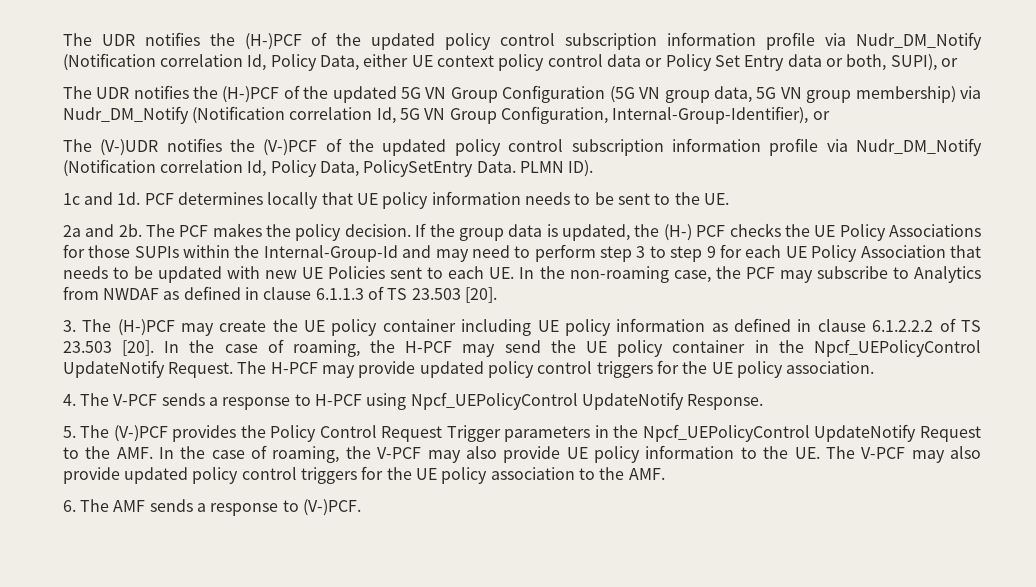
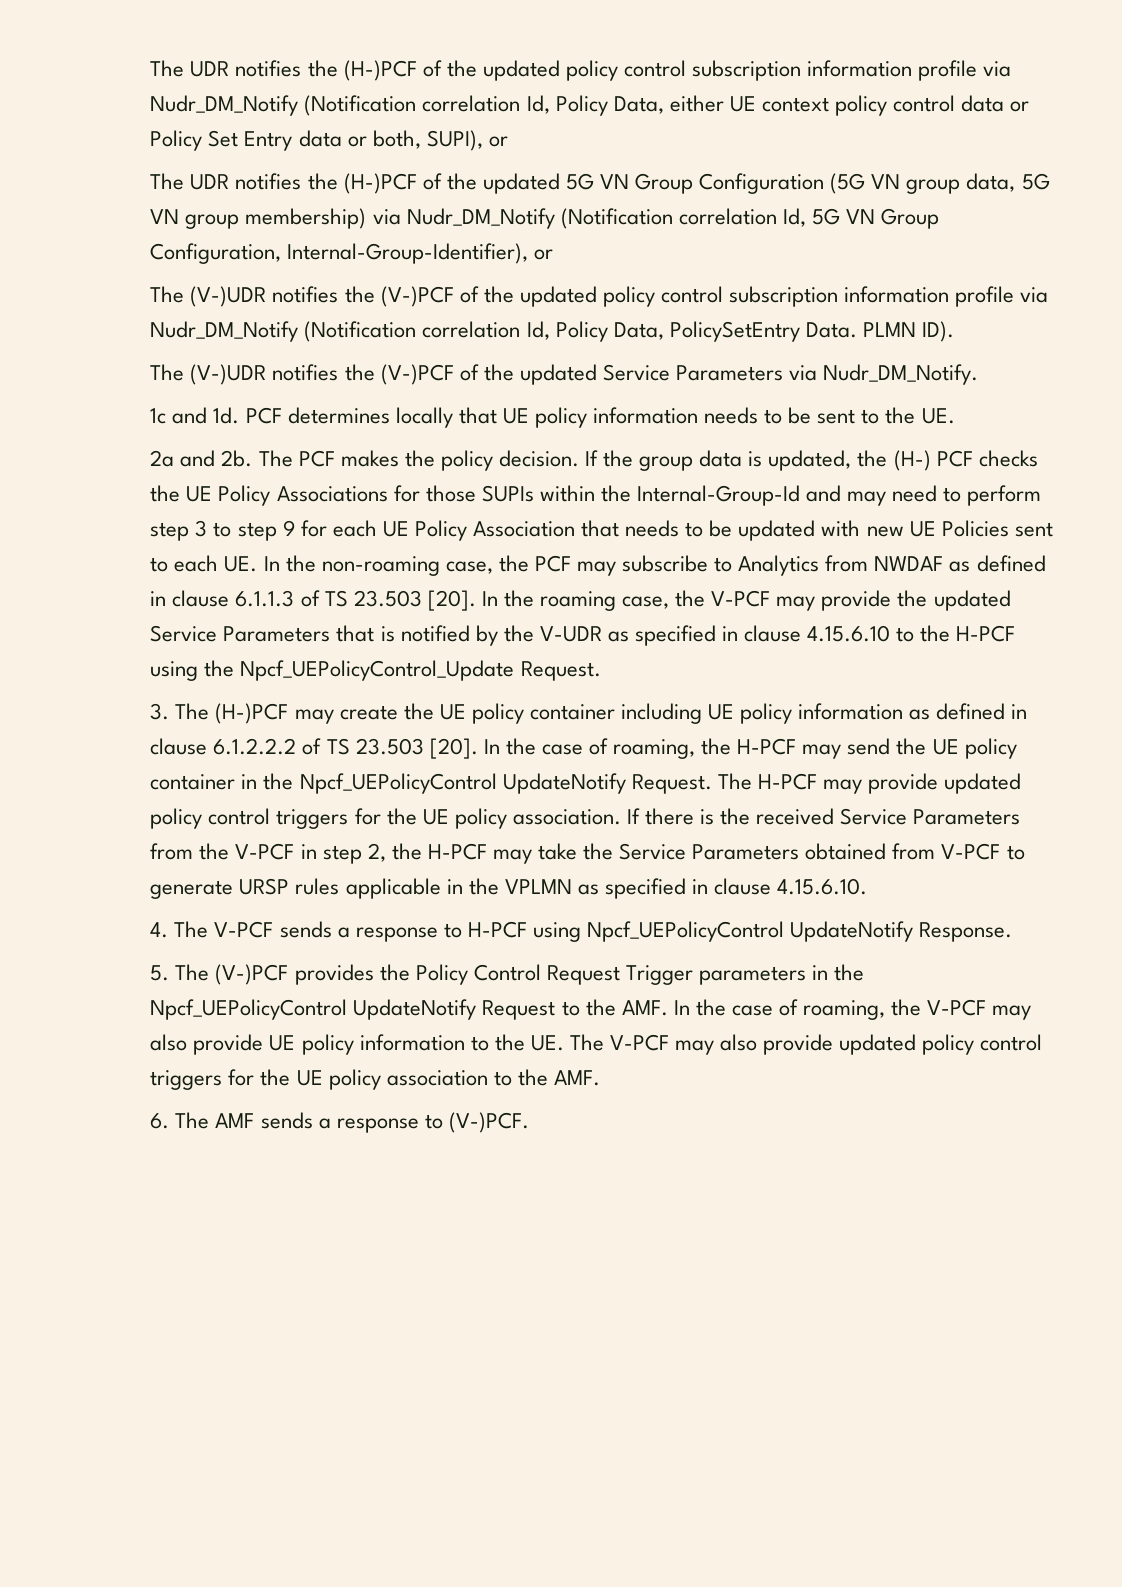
+ The (V-)UDR notifies the (V-)PCF of the updated Service Parameters via Nudr_DM_Notify.
+ In the roaming case, the V-PCF may provide the updated Service Parameters that is notified by the V-UDR as specified in clause 4.15.6.10 to the H-PCF using the Npcf_UEPolicyControl_Update Request.
+ If there is the received Service Parameters from the V-PCF in step 2, the H-PCF may take the Service Parameters obtained from V-PCF to generate URSP rules applicable in the VPLMN as specified in clause 4.15.6.10.

